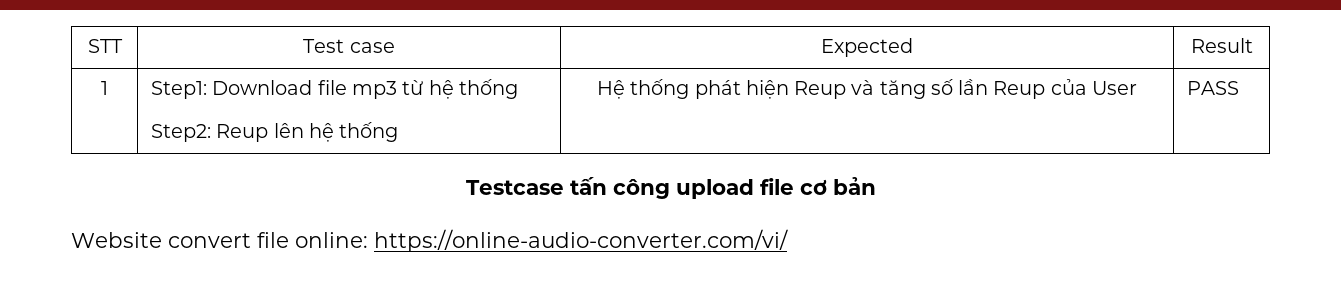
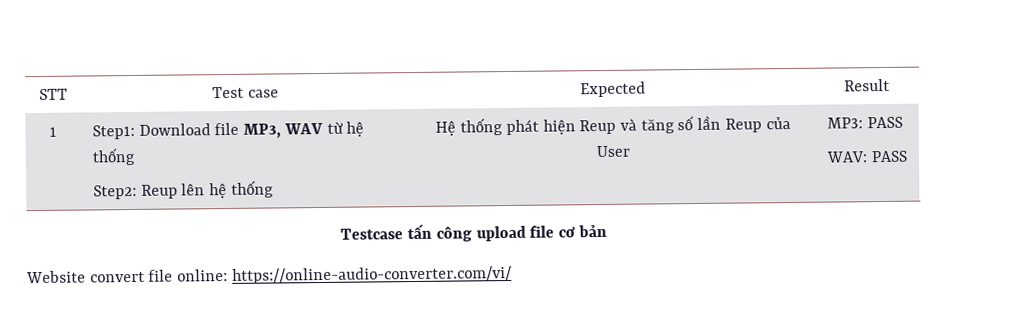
- 1 | Step1: Download file mp3 từ hệ thống
- Step2: Reup lên hệ thống | Hệ thống phát hiện Reup và tăng số lần Reup của User | PASS
+ 1 | Step1: Download file MP3, WAV từ hệ thống
+ Step2: Reup lên hệ thống | Hệ thống phát hiện Reup và tăng số lần Reup của User | MP3: PASS
+ WAV: PASS

